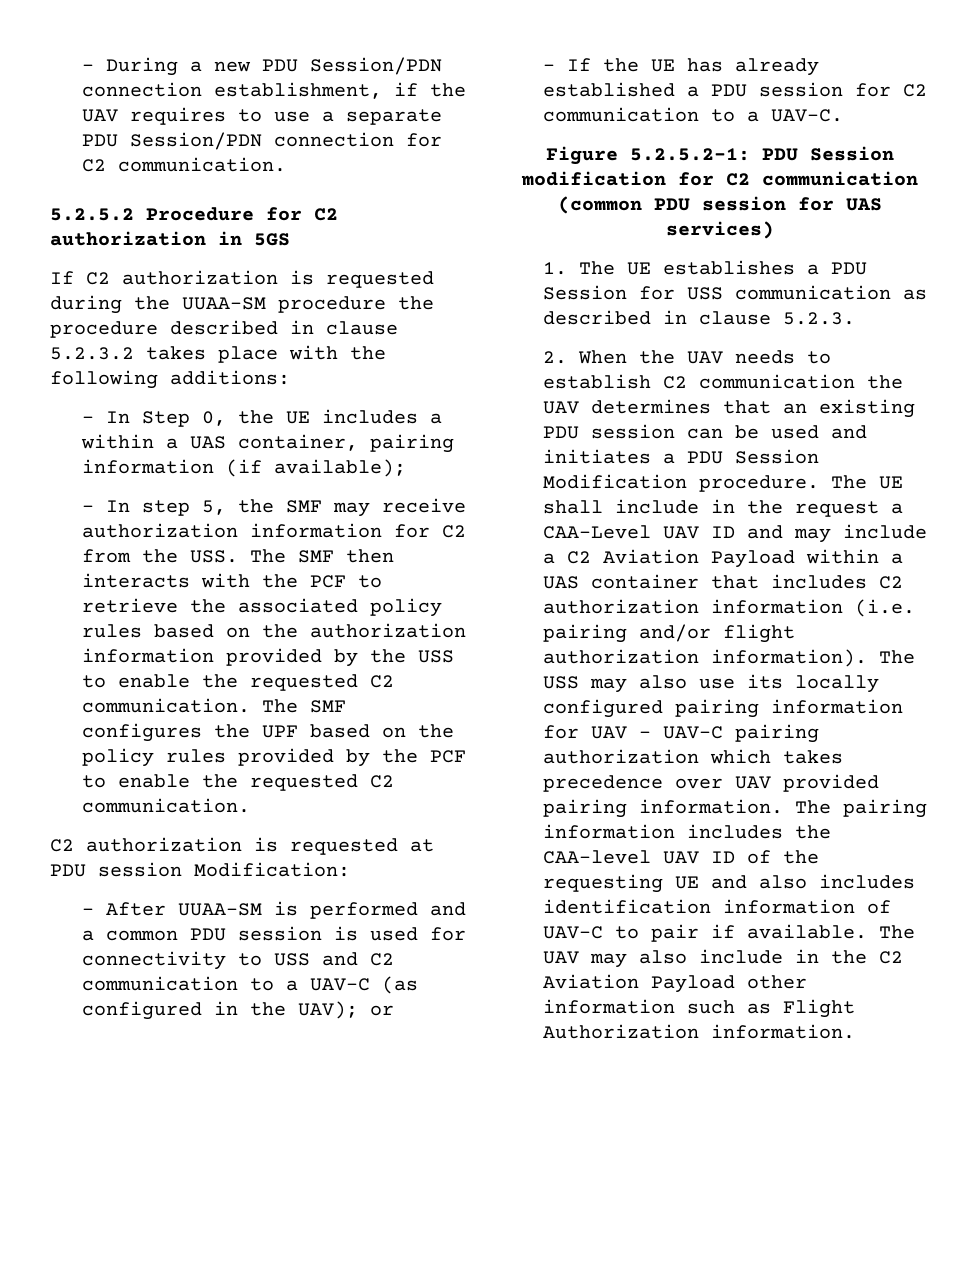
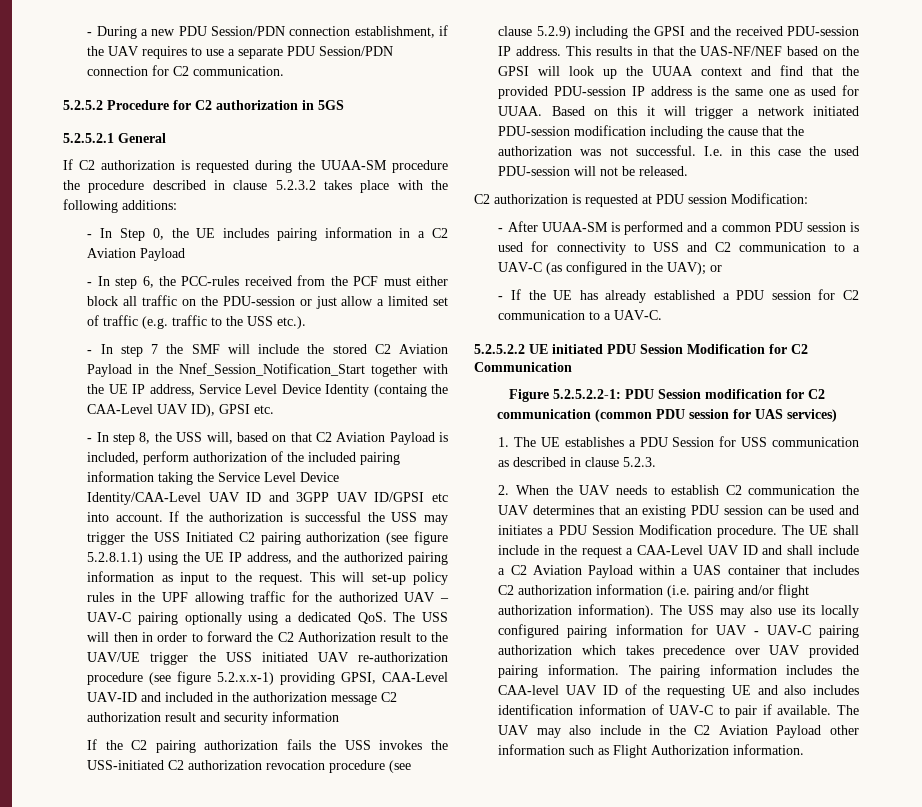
+ 5.2.5.2.1 General
- - In Step 0, the UE includes a within a UAS container, pairing information (if available);
- - In step 5, the SMF may receive authorization information for C2 from the USS. The SMF then interacts with the PCF to retrieve the associated policy rules based on the authorization information provided by the USS to enable the requested C2 communication. The SMF configures the UPF based on the policy rules provided by the PCF to enable the requested C2 communication.
+ - In Step 0, the UE includes pairing information in a C2 Aviation Payload
+ - In step 6, the PCC-rules received from the PCF must either block all traffic on the PDU-session or just allow a limited set of traffic (e.g. traffic to the USS etc.).
+ - In step 7 the SMF will include the stored C2 Aviation Payload in the Nnef_Session_Notification_Start together with the UE IP address, Service Level Device Identity (containg the CAA-Level UAV ID), GPSI etc.
+ - In step 8, the USS will, based on that C2 Aviation Payload is included, perform authorization of the included pairing information taking the Service Level Device Identity/CAA-Level UAV ID and 3GPP UAV ID/GPSI etc into account. If the authorization is successful the USS may trigger the USS Initiated C2 pairing authorization (see figure 5.2.8.1.1) using the UE IP address, and the authorized pairing information as input to the request. This will set-up policy rules in the UPF allowing traffic for the authorized UAV – UAV-C pairing optionally using a dedicated QoS. The USS will then in order to forward the C2 Authorization result to the UAV/UE trigger the USS initiated UAV re-authorization procedure (see figure 5.2.x.x-1) providing GPSI, CAA-Level UAV-ID and included in the authorization message C2 authorization result and security information
+ If the C2 pairing authorization fails the USS invokes the USS-initiated C2 authorization revocation procedure (see clause 5.2.9) including the GPSI and the received PDU-session IP address. This results in that the UAS-NF/NEF based on the GPSI will look up the UUAA context and find that the provided PDU-session IP address is the same one as used for UUAA. Based on this it will trigger a network initiated PDU-session modification including the cause that the authorization was not successful. I.e. in this case the used PDU-session will not be released.
+ 5.2.5.2.2 UE initiated PDU Session Modification for C2 Communication
- Figure 5.2.5.2-1: PDU Session modification for C2 communication (common PDU session for UAS services)
+ Figure 5.2.5.2.2-1: PDU Session modification for C2 communication (common PDU session for UAS services)
- The UE shall include in the request a CAA-Level UAV ID and may include a C2 Aviation Payload within a UAS container that includes C2 authorization information (i.e. pairing and/or flight authorization information).
+ The UE shall include in the request a CAA-Level UAV ID and shall include a C2 Aviation Payload within a UAS container that includes C2 authorization information (i.e. pairing and/or flight authorization information).

